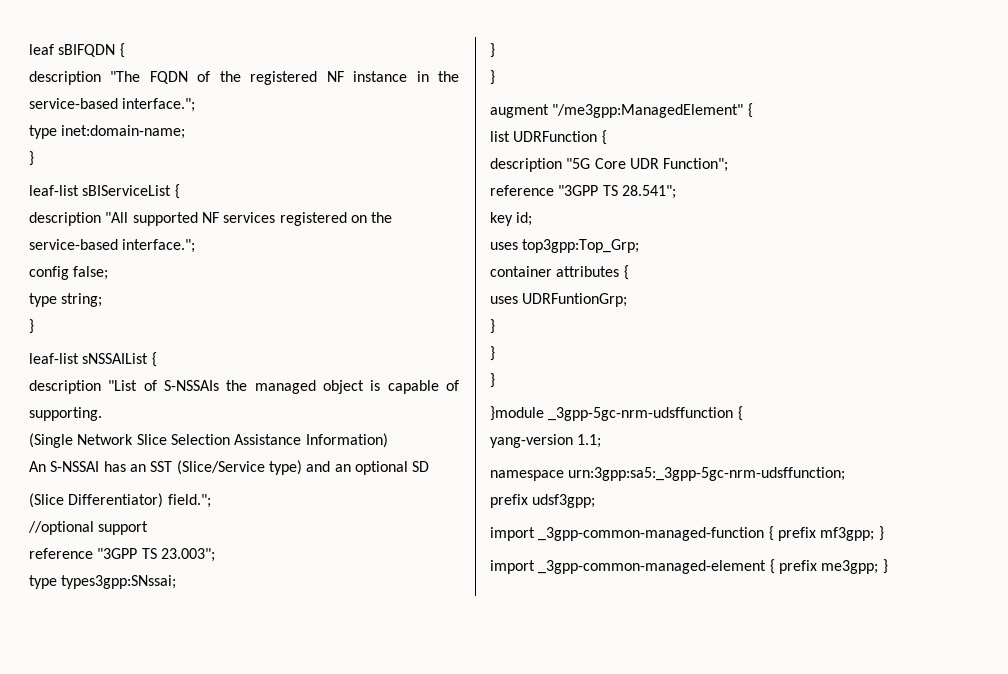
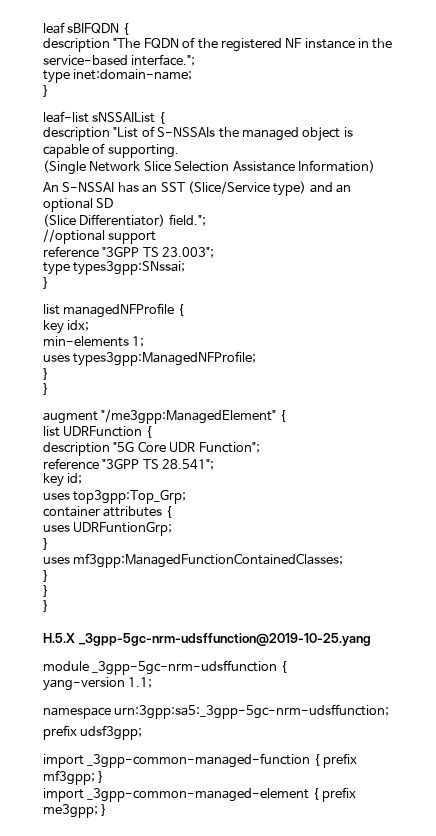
- leaf-list sBIServiceList {
- description "All supported NF services registered on the service-based interface.";
- config false;
- type string;
- }
+ list managedNFProfile {
+ key idx;
+ min-elements 1;
+ uses types3gpp:ManagedNFProfile;
+ }
  uses UDRFuntionGrp;
+ }
+ uses mf3gpp:ManagedFunctionContainedClasses;
  }
  }
  }
- }module _3gpp-5gc-nrm-udsffunction {
+ H.5.X _3gpp-5gc-nrm-udsffunction@2019-10-25.yang
+ module _3gpp-5gc-nrm-udsffunction {

